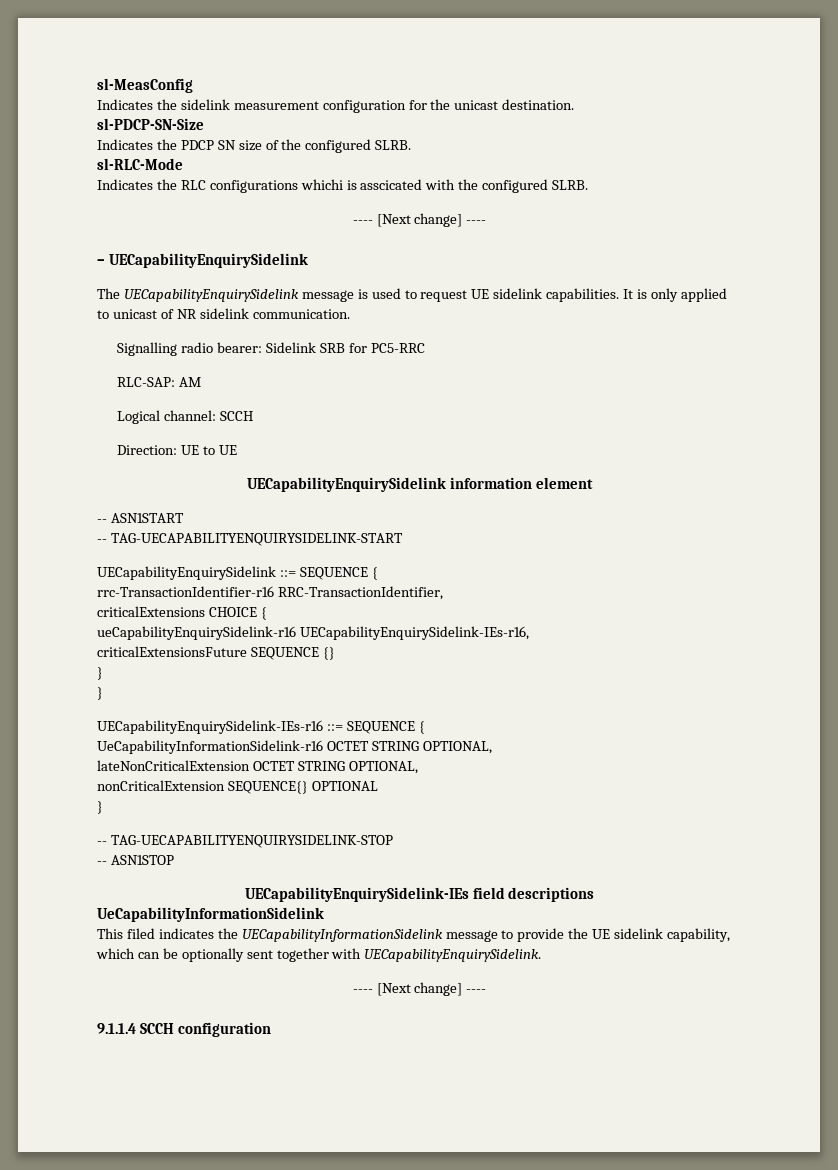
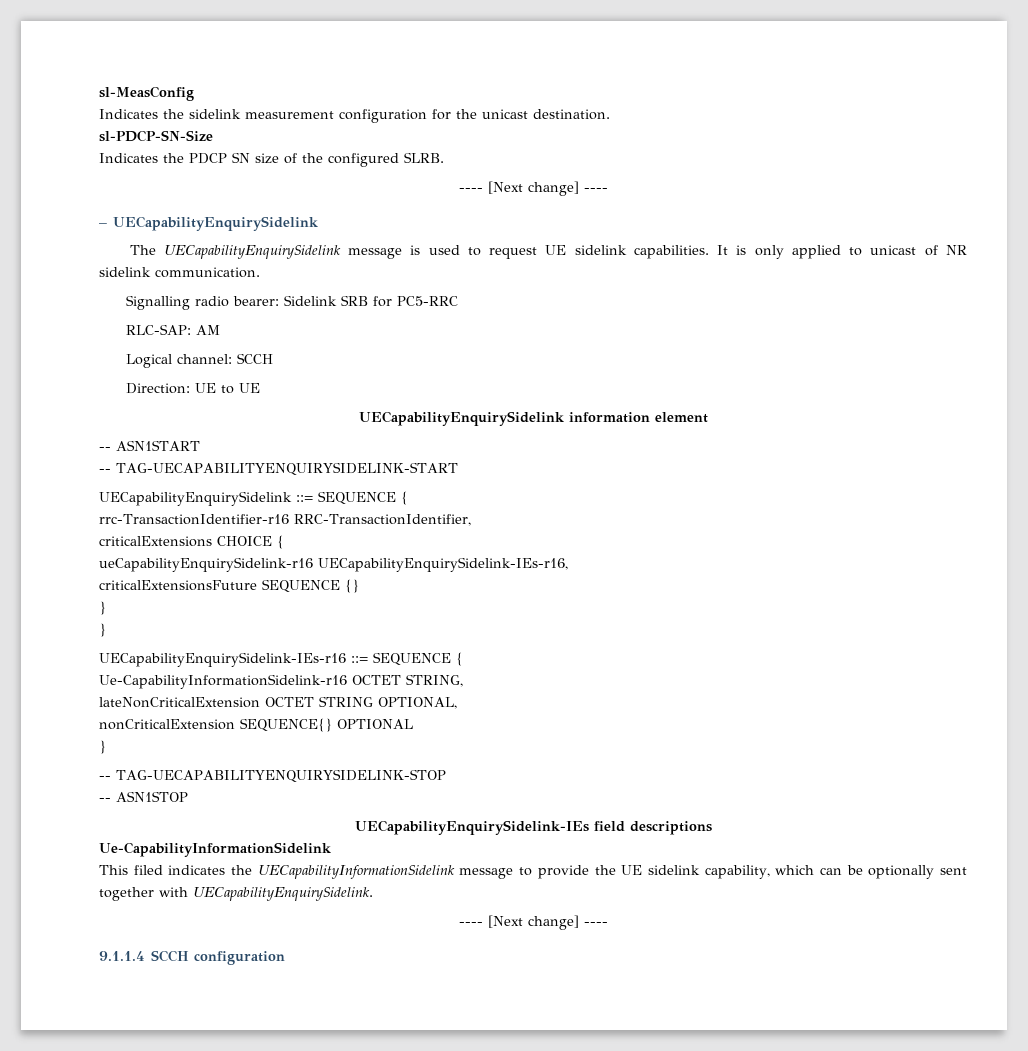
- sl-RLC-Mode
- Indicates the RLC configurations whichi is asscicated with the configured SLRB.
- UeCapabilityInformationSidelink-r16 OCTET STRING OPTIONAL,
+ Ue-CapabilityInformationSidelink-r16 OCTET STRING,
- UeCapabilityInformationSidelink
+ Ue-CapabilityInformationSidelink

